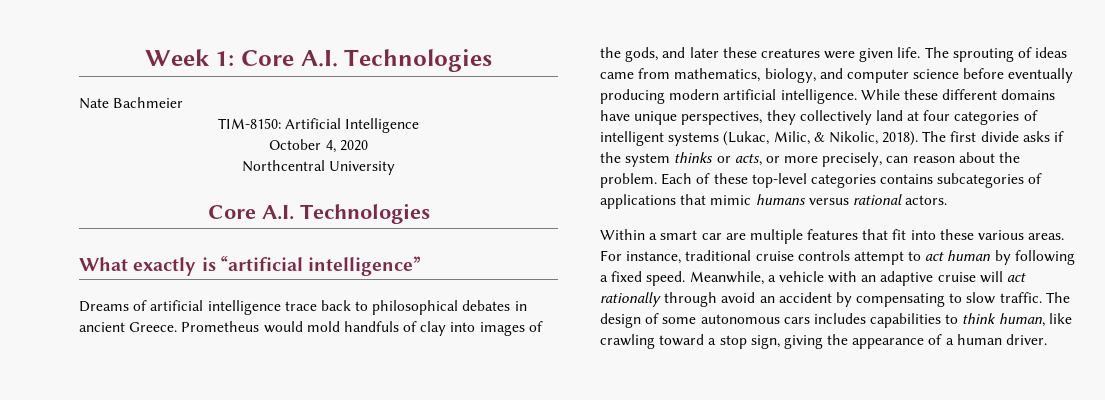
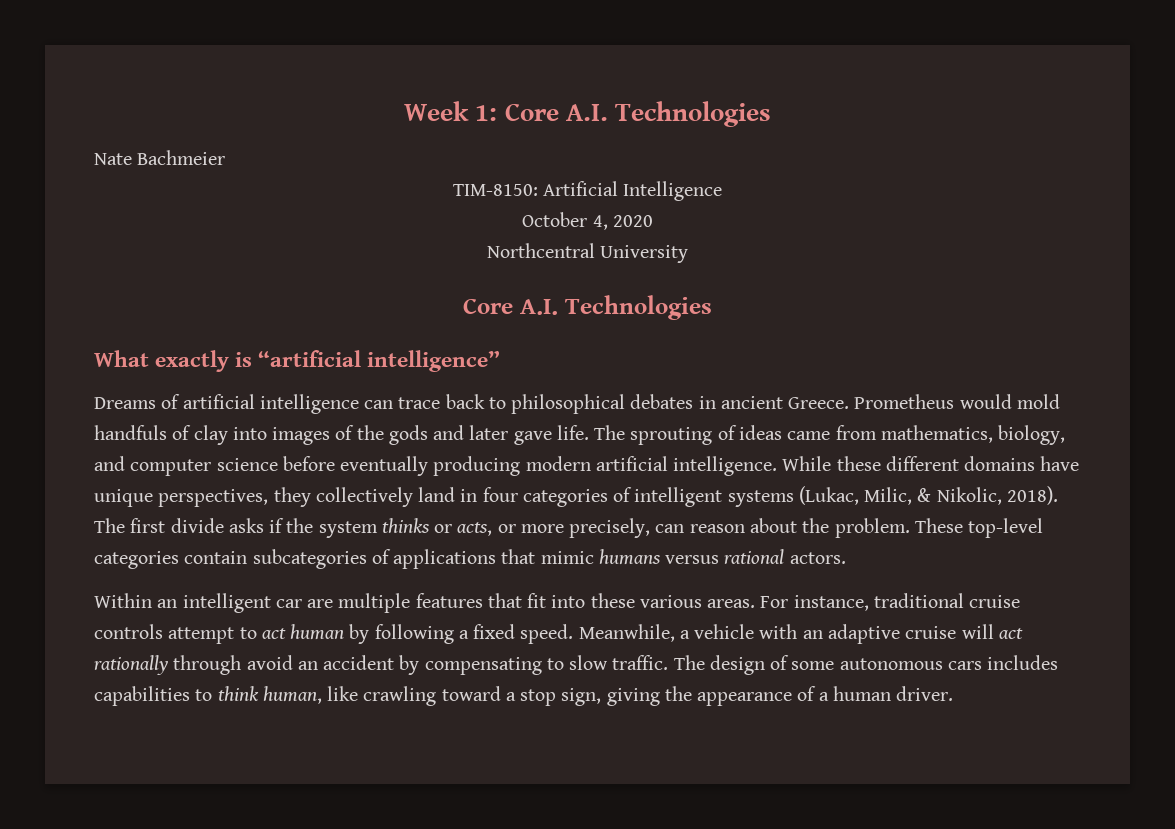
- Dreams of artificial intelligence trace back to philosophical debates in ancient Greece.
+ Dreams of artificial intelligence can trace back to philosophical debates in ancient Greece.
- Prometheus would mold handfuls of clay into images of the gods, and later these creatures were given life.
+ Prometheus would mold handfuls of clay into images of the gods and later gave life.
- While these different domains have unique perspectives, they collectively land at four categories of intelligent systems (Lukac, Milic, & Nikolic, 2018).
+ While these different domains have unique perspectives, they collectively land in four categories of intelligent systems (Lukac, Milic, & Nikolic, 2018).
- Each of these top-level categories contains subcategories of applications that mimic humans versus rational actors.
+ These top-level categories contain subcategories of applications that mimic humans versus rational actors.
- Within a smart car are multiple features that fit into these various areas.
+ Within an intelligent car are multiple features that fit into these various areas.

